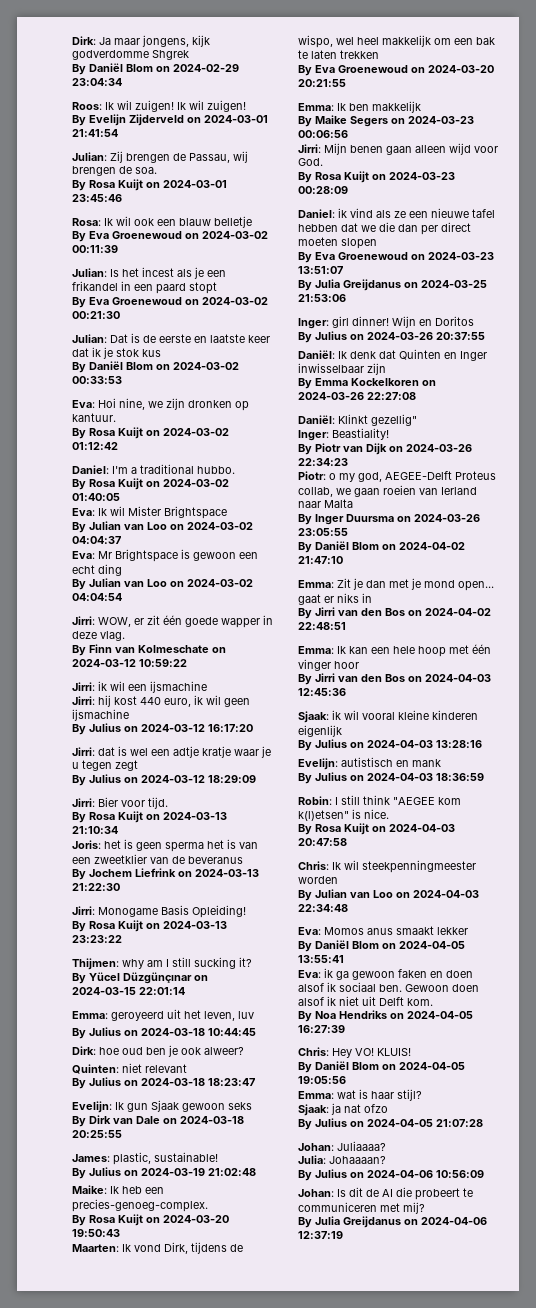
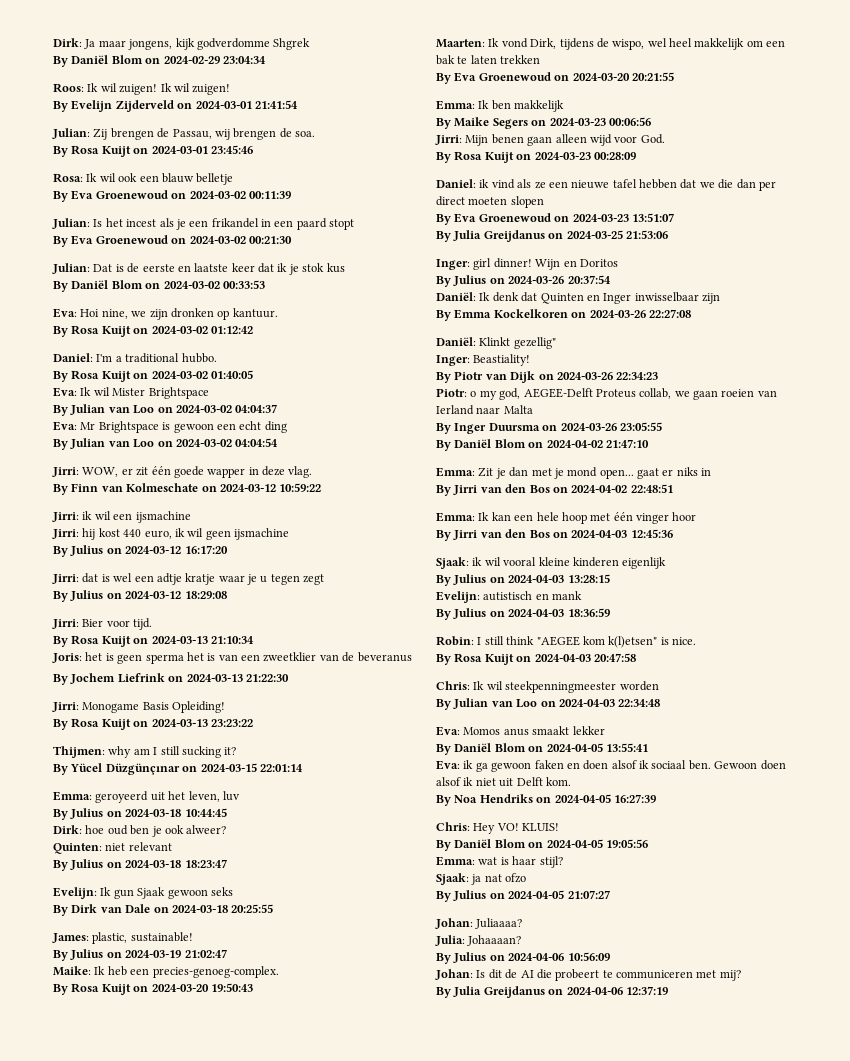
- By Julius on 2024-03-12 18:29:09
+ By Julius on 2024-03-12 18:29:08
- By Julius on 2024-03-19 21:02:48
+ By Julius on 2024-03-19 21:02:47
- By Julius on 2024-03-26 20:37:55
+ By Julius on 2024-03-26 20:37:54
- By Julius on 2024-04-03 13:28:16
+ By Julius on 2024-04-03 13:28:15
- By Julius on 2024-04-05 21:07:28
+ By Julius on 2024-04-05 21:07:27

